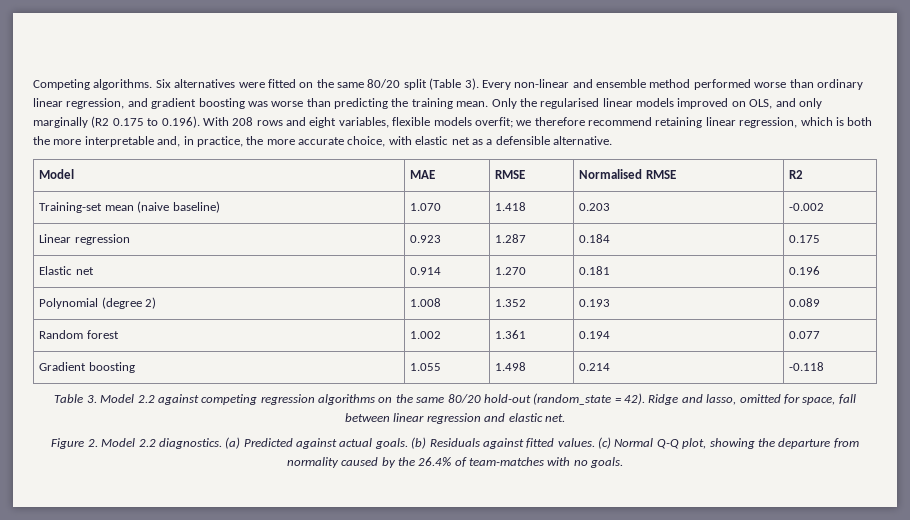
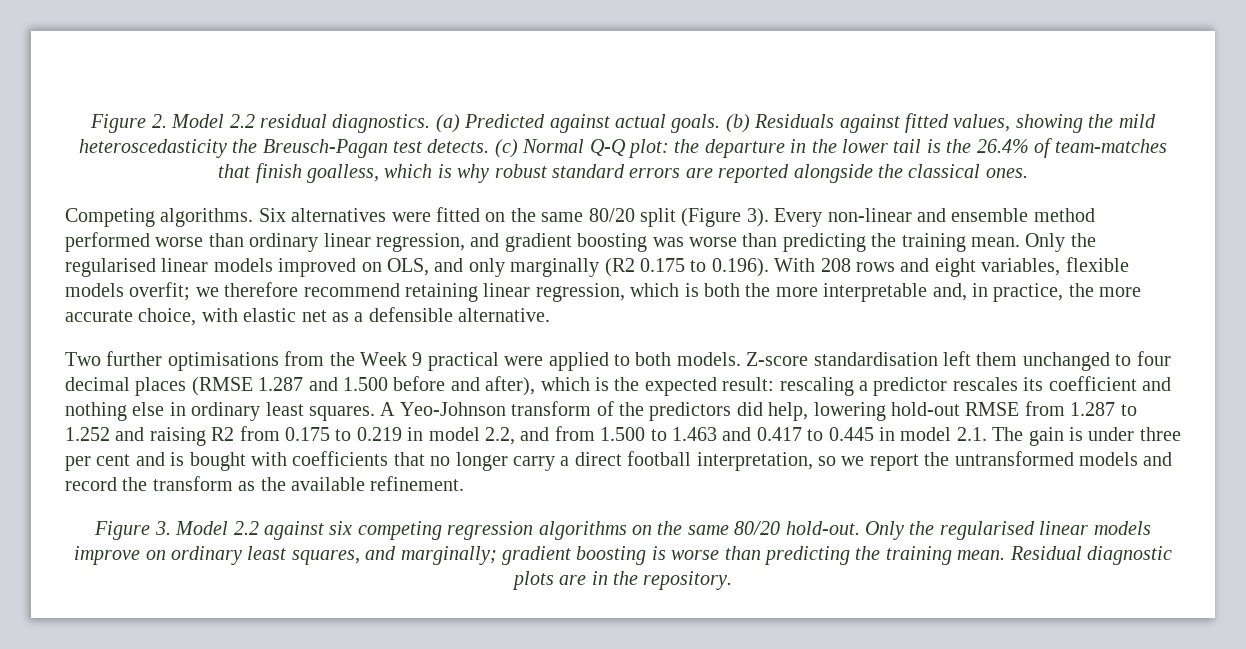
+ Figure 2. Model 2.2 residual diagnostics. (a) Predicted against actual goals. (b) Residuals against fitted values, showing the mild heteroscedasticity the Breusch-Pagan test detects. (c) Normal Q-Q plot: the departure in the lower tail is the 26.4% of team-matches that finish goalless, which is why robust standard errors are reported alongside the classical ones.
- Six alternatives were fitted on the same 80/20 split (Table 3).
+ Six alternatives were fitted on the same 80/20 split (Figure 3).
- Model | MAE | RMSE | Normalised RMSE | R2
- Training-set mean (naive baseline) | 1.070 | 1.418 | 0.203 | -0.002
- Linear regression | 0.923 | 1.287 | 0.184 | 0.175
- Elastic net | 0.914 | 1.270 | 0.181 | 0.196
- Polynomial (degree 2) | 1.008 | 1.352 | 0.193 | 0.089
- Random forest | 1.002 | 1.361 | 0.194 | 0.077
- Gradient boosting | 1.055 | 1.498 | 0.214 | -0.118
- Table 3. Model 2.2 against competing regression algorithms on the same 80/20 hold-out (random_state = 42). Ridge and lasso, omitted for space, fall between linear regression and elastic net.
- Figure 2. Model 2.2 diagnostics. (a) Predicted against actual goals. (b) Residuals against fitted values. (c) Normal Q-Q plot, showing the departure from normality caused by the 26.4% of team-matches with no goals.
+ Two further optimisations from the Week 9 practical were applied to both models. Z-score standardisation left them unchanged to four decimal places (RMSE 1.287 and 1.500 before and after), which is the expected result: rescaling a predictor rescales its coefficient and nothing else in ordinary least squares. A Yeo-Johnson transform of the predictors did help, lowering hold-out RMSE from 1.287 to 1.252 and raising R2 from 0.175 to 0.219 in model 2.2, and from 1.500 to 1.463 and 0.417 to 0.445 in model 2.1. The gain is under three per cent and is bought with coefficients that no longer carry a direct football interpretation, so we report the untransformed models and record the transform as the available refinement.
+ Figure 3. Model 2.2 against six competing regression algorithms on the same 80/20 hold-out. Only the regularised linear models improve on ordinary least squares, and marginally; gradient boosting is worse than predicting the training mean. Residual diagnostic plots are in the repository.

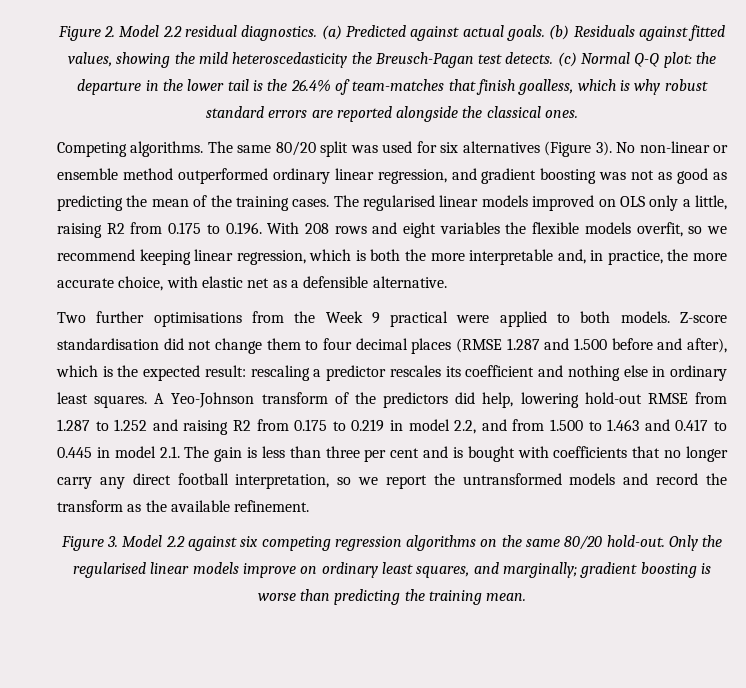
- Six alternatives were fitted on the same 80/20 split (Figure 3). Every non-linear and ensemble method performed worse than ordinary linear regression, and gradient boosting was worse than predicting the training mean. Only the regularised linear models improved on OLS, and only marginally (R2 0.175 to 0.196). With 208 rows and eight variables, flexible models overfit; we therefore recommend retaining linear regression, which is both the more interpretable and, in practice, the more accurate choice, with elastic net as a defensible alternative.
+ The same 80/20 split was used for six alternatives (Figure 3). No non-linear or ensemble method outperformed ordinary linear regression, and gradient boosting was not as good as predicting the mean of the training cases. The regularised linear models improved on OLS only a little, raising R2 from 0.175 to 0.196. With 208 rows and eight variables the flexible models overfit, so we recommend keeping linear regression, which is both the more interpretable and, in practice, the more accurate choice, with elastic net as a defensible alternative.
- Z-score standardisation left them unchanged to four decimal places (RMSE 1.287 and 1.500 before and after), which is the expected result: rescaling a predictor rescales its coefficient and nothing else in ordinary least squares.
+ Z-score standardisation did not change them to four decimal places (RMSE 1.287 and 1.500 before and after), which is the expected result: rescaling a predictor rescales its coefficient and nothing else in ordinary least squares.
- A Yeo-Johnson transform of the predictors did help, lowering hold-out RMSE from 1.287 to 1.252 and raising R2 from 0.175 to 0.219 in model 2.2, and from 1.500 to 1.463 and 0.417 to 0.445 in model 2.1. The gain is under three per cent and is bought with coefficients that no longer carry a direct football interpretation, so we report the untransformed models and record the transform as the available refinement.
+ A Yeo-Johnson transform of the predictors did help, lowering hold-out RMSE from 1.287 to 1.252 and raising R2 from 0.175 to 0.219 in model 2.2, and from 1.500 to 1.463 and 0.417 to 0.445 in model 2.1. The gain is less than three per cent and is bought with coefficients that no longer carry any direct football interpretation, so we report the untransformed models and record the transform as the available refinement.
- Residual diagnostic plots are in the repository.

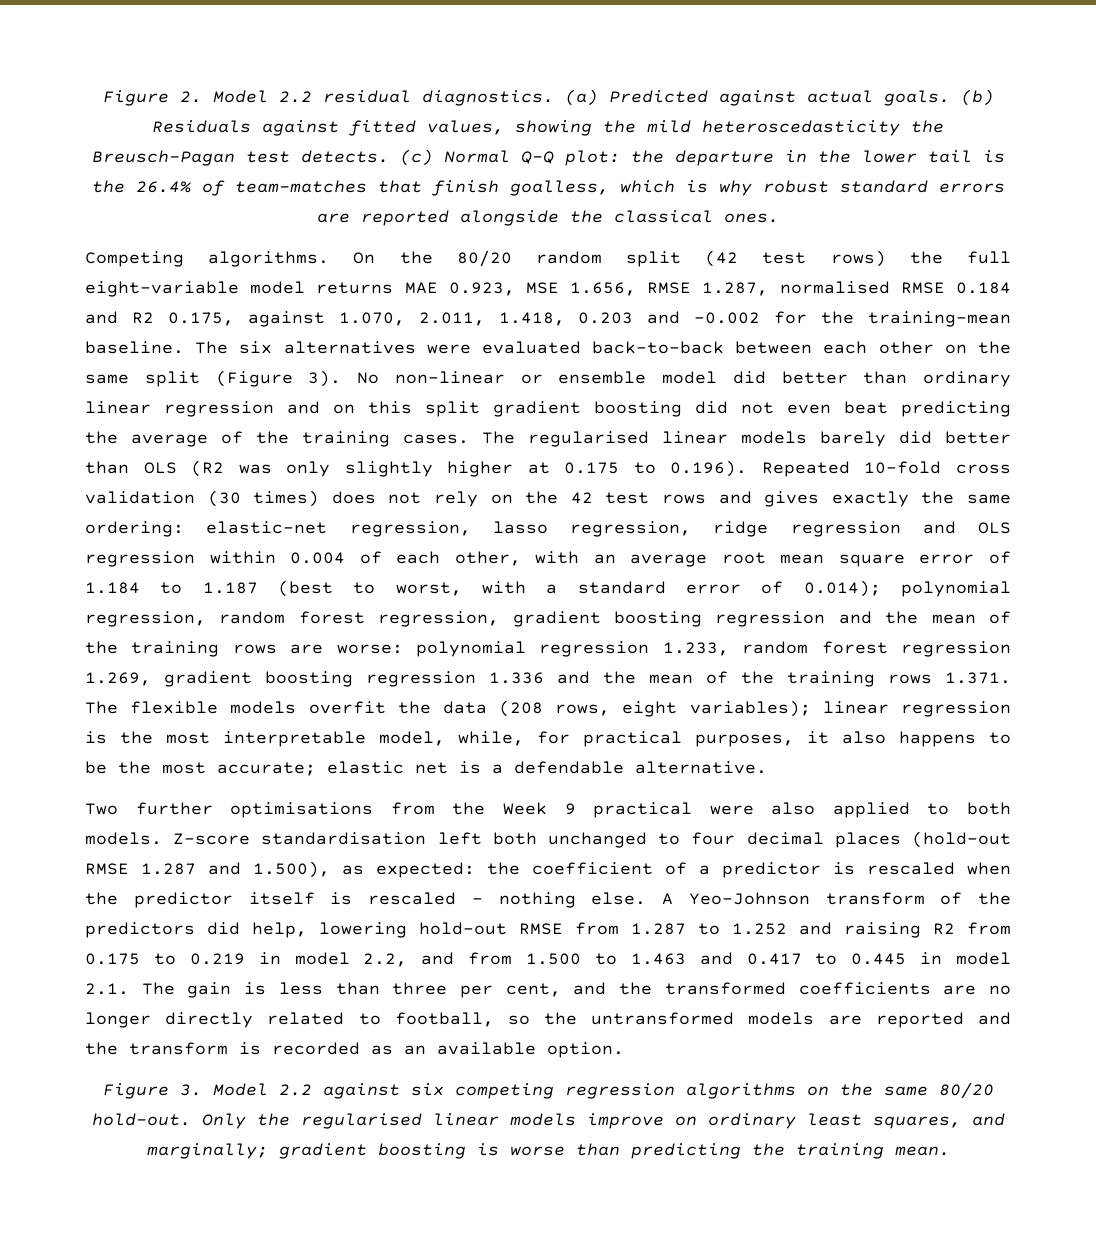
- The same 80/20 split was used for six alternatives (Figure 3).
+ On the 80/20 random split (42 test rows) the full eight-variable model returns MAE 0.923, MSE 1.656, RMSE 1.287, normalised RMSE 0.184 and R2 0.175, against 1.070, 2.011, 1.418, 0.203 and -0.002 for the training-mean baseline. The six alternatives were evaluated back-to-back between each other on the same split (Figure 3).
- No non-linear or ensemble method outperformed ordinary linear regression, and gradient boosting was not as good as predicting the mean of the training cases.
+ No non-linear or ensemble model did better than ordinary linear regression and on this split gradient boosting did not even beat predicting the average of the training cases.
- The regularised linear models improved on OLS only a little, raising R2 from 0.175 to 0.196. With 208 rows and eight variables the flexible models overfit, so we recommend keeping linear regression, which is both the more interpretable and, in practice, the more accurate choice, with elastic net as a defensible alternative.
+ The regularised linear models barely did better than OLS (R2 was only slightly higher at 0.175 to 0.196). Repeated 10-fold cross validation (30 times) does not rely on the 42 test rows and gives exactly the same ordering: elastic-net regression, lasso regression, ridge regression and OLS regression within 0.004 of each other, with an average root mean square error of 1.184 to 1.187 (best to worst, with a standard error of 0.014); polynomial regression, random forest regression, gradient boosting regression and the mean of the training rows are worse: polynomial regression 1.233, random forest regression 1.269, gradient boosting regression 1.336 and the mean of the training rows 1.371. The flexible models overfit the data (208 rows, eight variables); linear regression is the most interpretable model, while, for practical purposes, it also happens to be the most accurate; elastic net is a defendable alternative.
- Two further optimisations from the Week 9 practical were applied to both models.
+ Two further optimisations from the Week 9 practical were also applied to both models.
- Z-score standardisation did not change them to four decimal places (RMSE 1.287 and 1.500 before and after), which is the expected result: rescaling a predictor rescales its coefficient and nothing else in ordinary least squares.
+ Z-score standardisation left both unchanged to four decimal places (hold-out RMSE 1.287 and 1.500), as expected: the coefficient of a predictor is rescaled when the predictor itself is rescaled – nothing else.
- A Yeo-Johnson transform of the predictors did help, lowering hold-out RMSE from 1.287 to 1.252 and raising R2 from 0.175 to 0.219 in model 2.2, and from 1.500 to 1.463 and 0.417 to 0.445 in model 2.1. The gain is less than three per cent and is bought with coefficients that no longer carry any direct football interpretation, so we report the untransformed models and record the transform as the available refinement.
+ A Yeo-Johnson transform of the predictors did help, lowering hold-out RMSE from 1.287 to 1.252 and raising R2 from 0.175 to 0.219 in model 2.2, and from 1.500 to 1.463 and 0.417 to 0.445 in model 2.1. The gain is less than three per cent, and the transformed coefficients are no longer directly related to football, so the untransformed models are reported and the transform is recorded as an available option.

